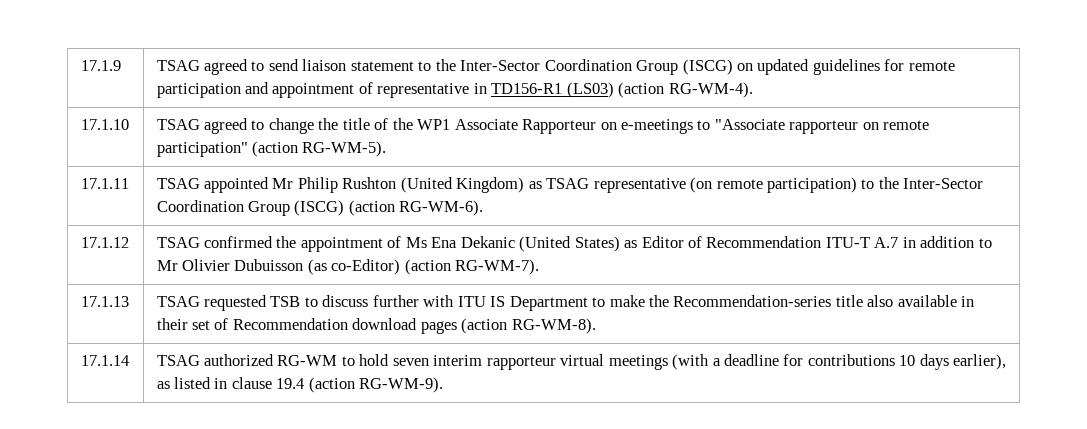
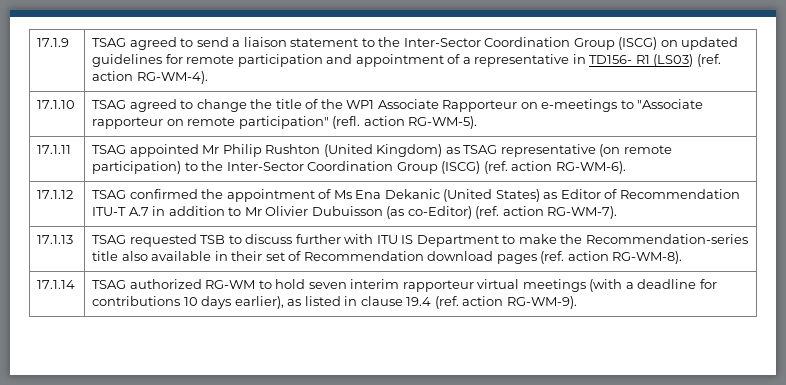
- 17.1.9 | TSAG agreed to send liaison statement to the Inter-Sector Coordination Group (ISCG) on updated guidelines for remote participation and appointment of representative in TD156-R1 (LS03) (action RG-WM-4).
+ 17.1.9 | TSAG agreed to send a liaison statement to the Inter-Sector Coordination Group (ISCG) on updated guidelines for remote participation and appointment of a representative in TD156- R1 (LS03) (ref. action RG-WM-4).
- 17.1.10 | TSAG agreed to change the title of the WP1 Associate Rapporteur on e-meetings to "Associate rapporteur on remote participation" (action RG-WM-5).
+ 17.1.10 | TSAG agreed to change the title of the WP1 Associate Rapporteur on e-meetings to "Associate rapporteur on remote participation" (refl. action RG-WM-5).
- 17.1.11 | TSAG appointed Mr Philip Rushton (United Kingdom) as TSAG representative (on remote participation) to the Inter-Sector Coordination Group (ISCG) (action RG-WM-6).
+ 17.1.11 | TSAG appointed Mr Philip Rushton (United Kingdom) as TSAG representative (on remote participation) to the Inter-Sector Coordination Group (ISCG) (ref. action RG-WM-6).
- 17.1.12 | TSAG confirmed the appointment of Ms Ena Dekanic (United States) as Editor of Recommendation ITU-T A.7 in addition to Mr Olivier Dubuisson (as co-Editor) (action RG-WM-7).
+ 17.1.12 | TSAG confirmed the appointment of Ms Ena Dekanic (United States) as Editor of Recommendation ITU-T A.7 in addition to Mr Olivier Dubuisson (as co-Editor) (ref. action RG-WM-7).
- 17.1.13 | TSAG requested TSB to discuss further with ITU IS Department to make the Recommendation-series title also available in their set of Recommendation download pages (action RG-WM-8).
+ 17.1.13 | TSAG requested TSB to discuss further with ITU IS Department to make the Recommendation-series title also available in their set of Recommendation download pages (ref. action RG-WM-8).
- 17.1.14 | TSAG authorized RG-WM to hold seven interim rapporteur virtual meetings (with a deadline for contributions 10 days earlier), as listed in clause 19.4 (action RG-WM-9).
+ 17.1.14 | TSAG authorized RG-WM to hold seven interim rapporteur virtual meetings (with a deadline for contributions 10 days earlier), as listed in clause 19.4 (ref. action RG-WM-9).

